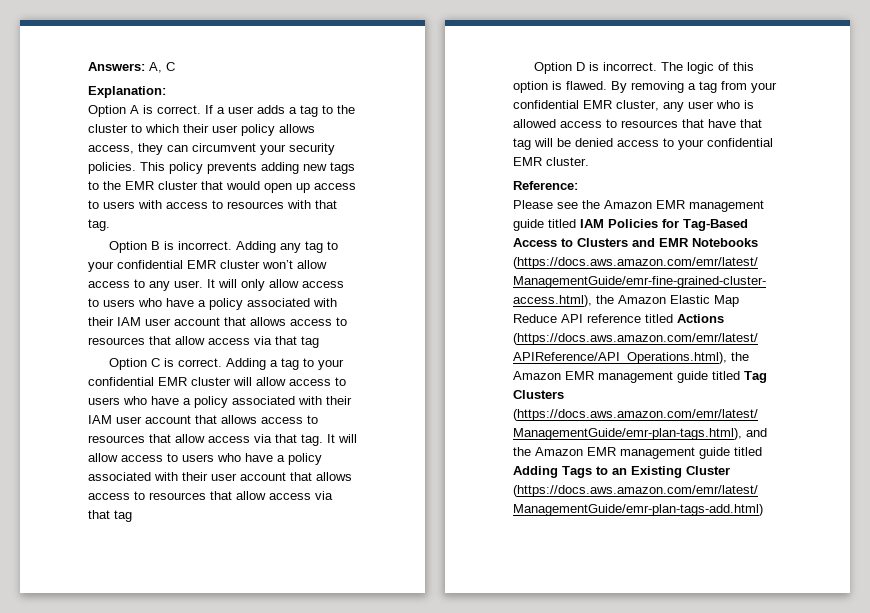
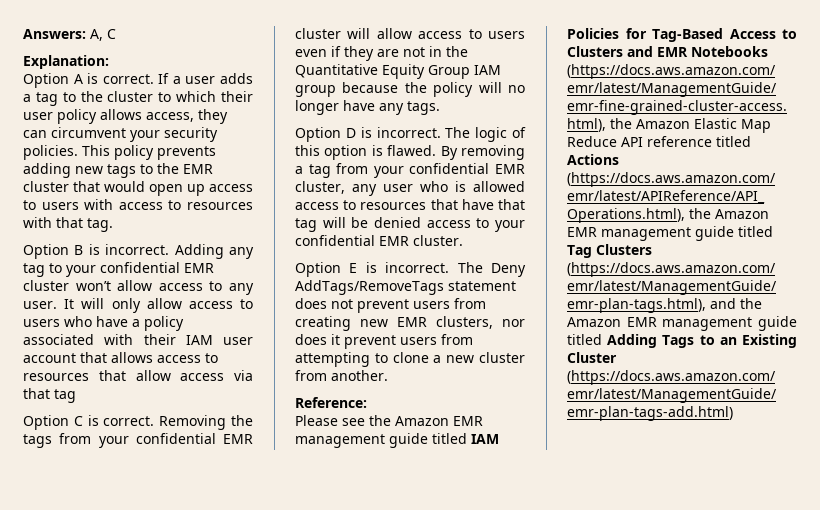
- Adding a tag to your confidential EMR cluster will allow access to users who have a policy associated with their IAM user account that allows access to resources that allow access via that tag. It will allow access to users who have a policy associated with their user account that allows access to resources that allow access via that tag
+ Removing the tags from your confidential EMR cluster will allow access to users even if they are not in the Quantitative Equity Group IAM group because the policy will no longer have any tags.
+ Option E is incorrect. The Deny AddTags/RemoveTags statement does not prevent users from creating new EMR clusters, nor does it prevent users from attempting to clone a new cluster from another.

